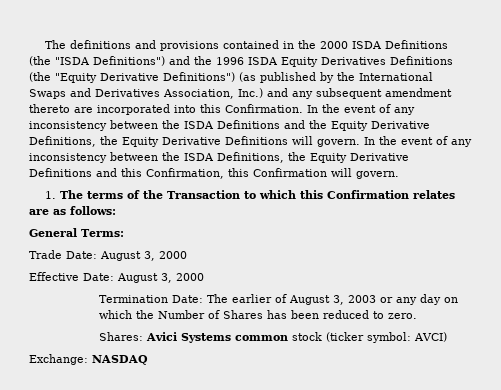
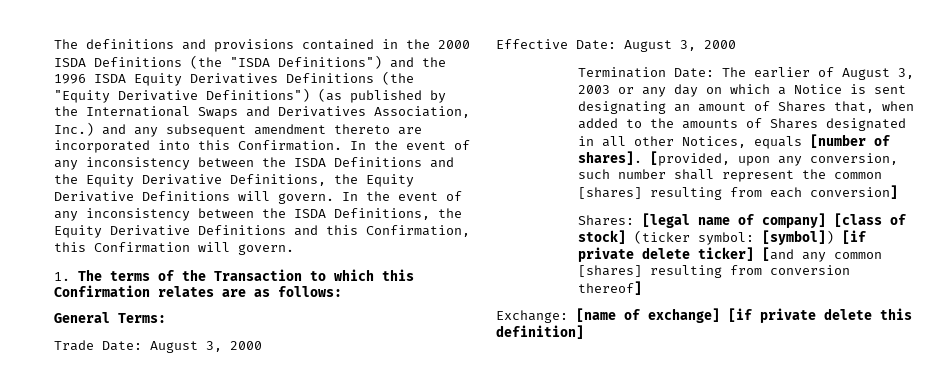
- Termination Date: The earlier of August 3, 2003 or any day on which the Number of Shares has been reduced to zero.
- Shares: Avici Systems common stock (ticker symbol: AVCI)
- Exchange: NASDAQ
+ Termination Date: The earlier of August 3, 2003 or any day on which a Notice is sent designating an amount of Shares that, when added to the amounts of Shares designated in all other Notices, equals [number of shares]. [provided, upon any conversion, such number shall represent the common [shares] resulting from each conversion]
+ Shares: [legal name of company] [class of stock] (ticker symbol: [symbol]) [if private delete ticker] [and any common [shares] resulting from conversion thereof]
+ Exchange: [name of exchange] [if private delete this definition]

